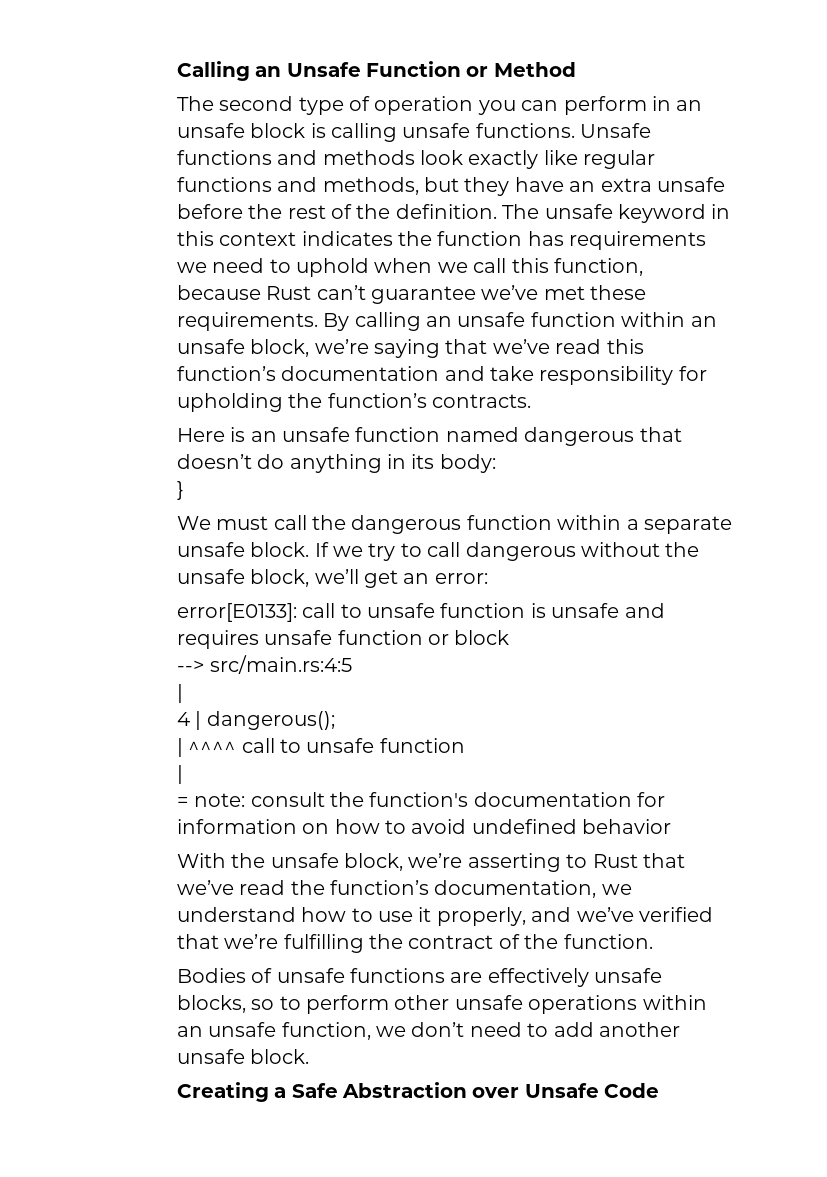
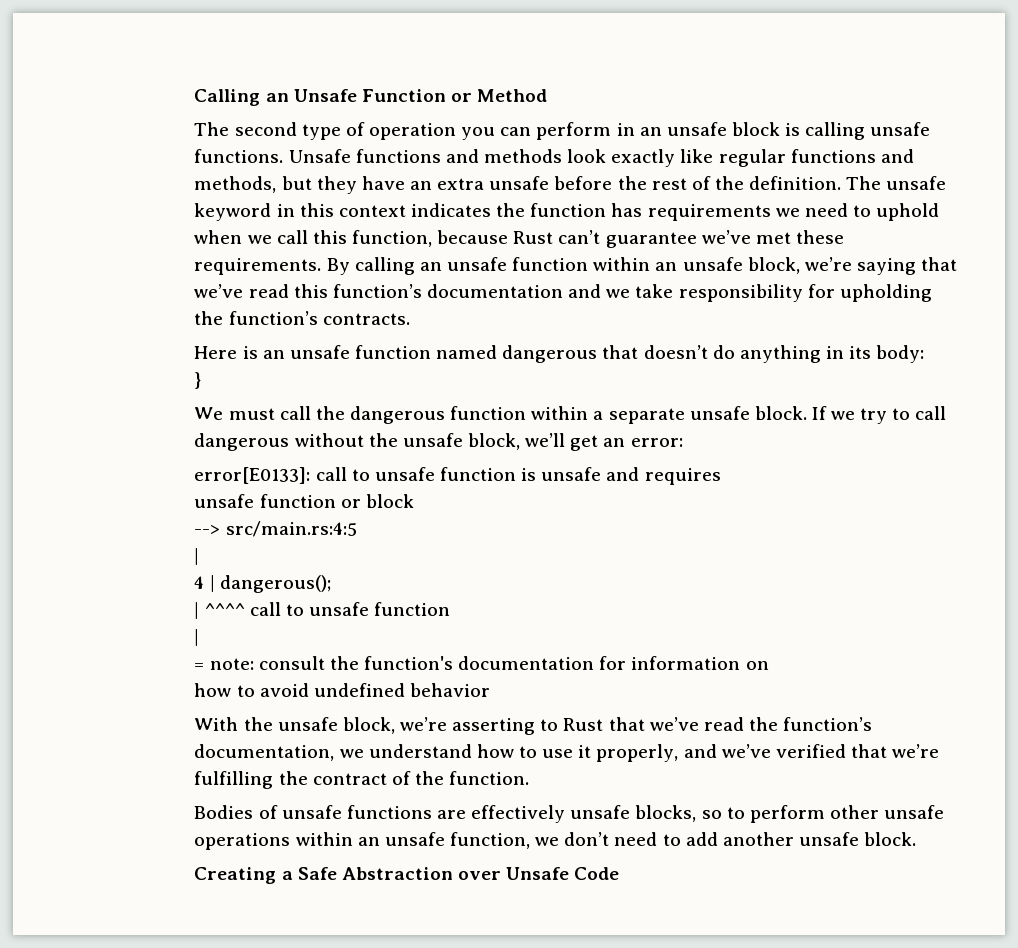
- By calling an unsafe function within an unsafe block, we’re saying that we’ve read this function’s documentation and take responsibility for upholding the function’s contracts.
+ By calling an unsafe function within an unsafe block, we’re saying that we’ve read this function’s documentation and we take responsibility for upholding the function’s contracts.
- error[E0133]: call to unsafe function is unsafe and requires unsafe function or block
+ error[E0133]: call to unsafe function is unsafe and requires
+ unsafe function or block
- = note: consult the function's documentation for information on how to avoid undefined behavior
+ = note: consult the function's documentation for information on
+ how to avoid undefined behavior

